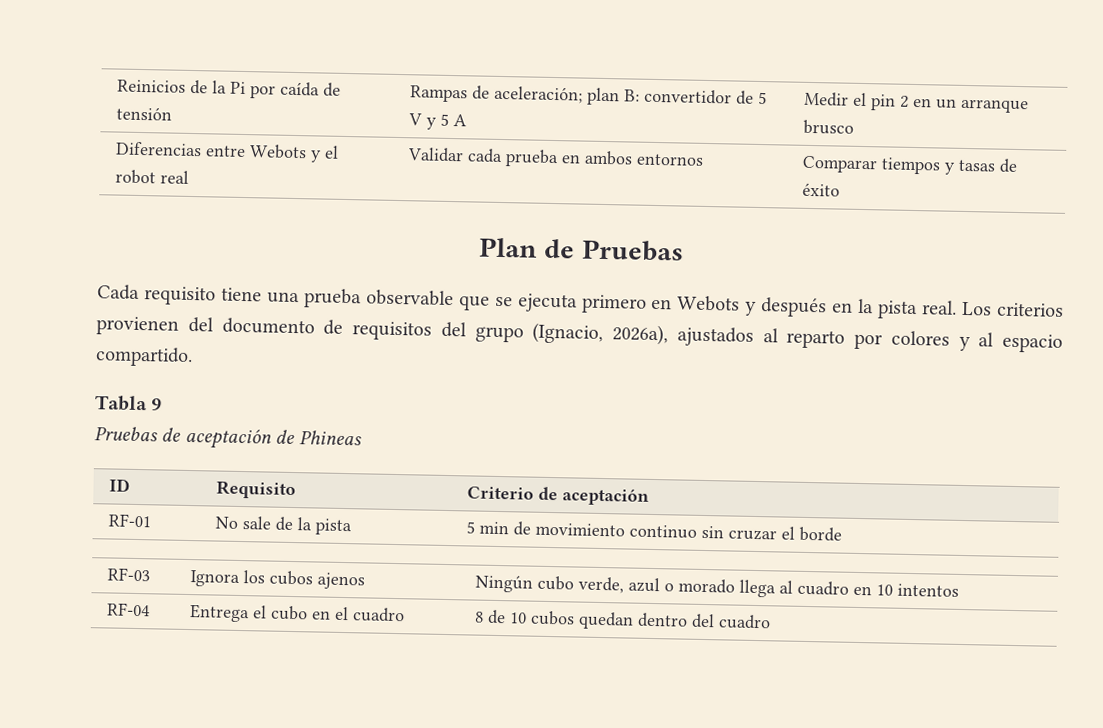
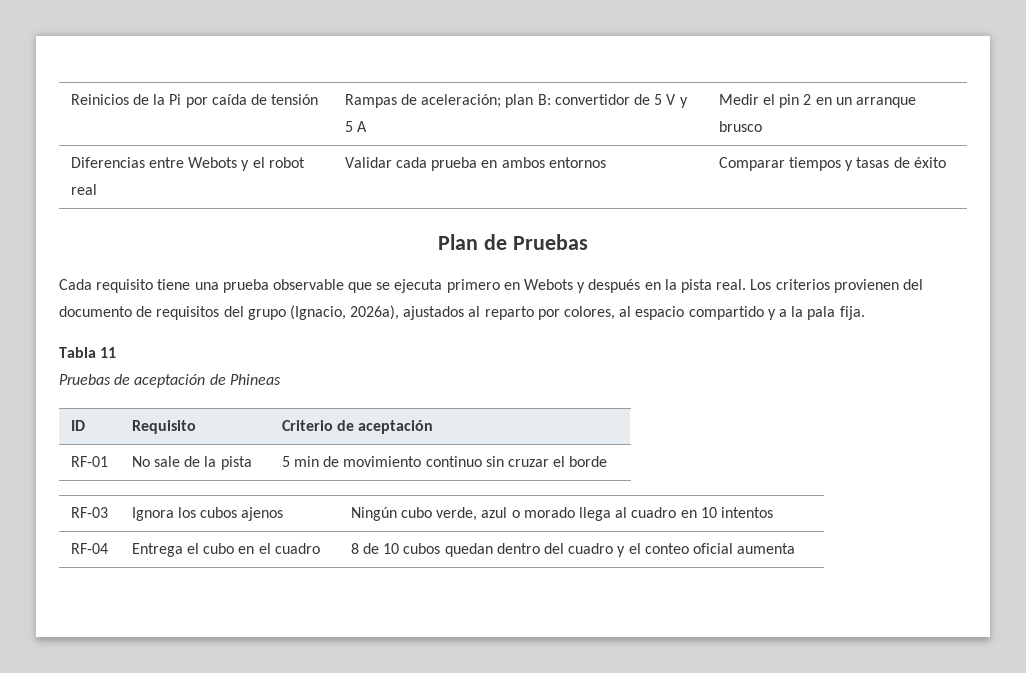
- Los criterios provienen del documento de requisitos del grupo (Ignacio, 2026a), ajustados al reparto por colores y al espacio compartido.
+ Los criterios provienen del documento de requisitos del grupo (Ignacio, 2026a), ajustados al reparto por colores, al espacio compartido y a la pala fija.
- Tabla 9
+ Tabla 11
- RF-04 | Entrega el cubo en el cuadro | 8 de 10 cubos quedan dentro del cuadro
+ RF-04 | Entrega el cubo en el cuadro | 8 de 10 cubos quedan dentro del cuadro y el conteo oficial aumenta

